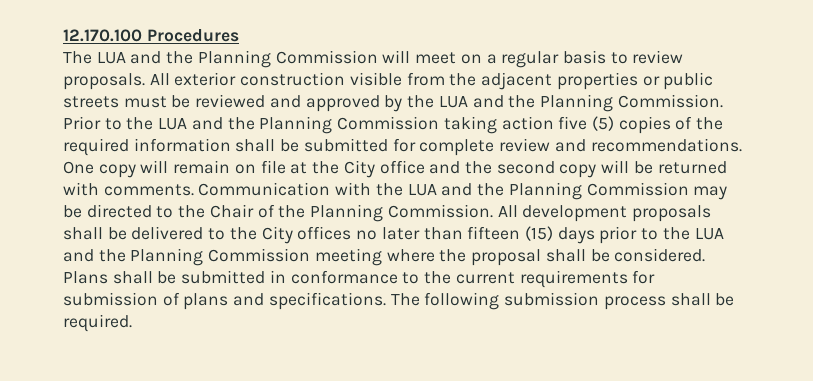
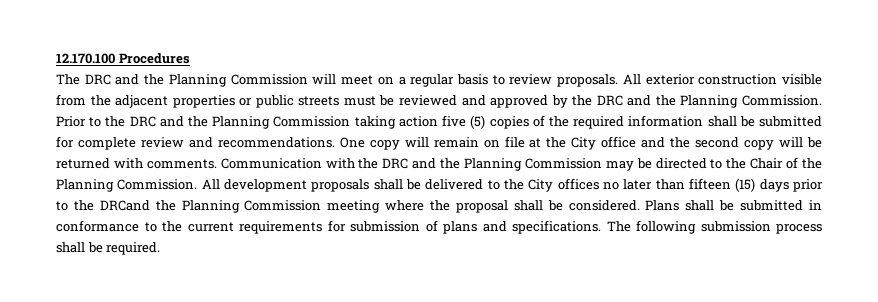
- The LUA and the Planning Commission will meet on a regular basis to review proposals.
+ The DRC and the Planning Commission will meet on a regular basis to review proposals.
- All exterior construction visible from the adjacent properties or public streets must be reviewed and approved by the LUA and the Planning Commission.
+ All exterior construction visible from the adjacent properties or public streets must be reviewed and approved by the DRC and the Planning Commission.
- Prior to the LUA and the Planning Commission taking action five (5) copies of the required information shall be submitted for complete review and recommendations.
+ Prior to the DRC and the Planning Commission taking action five (5) copies of the required information shall be submitted for complete review and recommendations.
- Communication with the LUA and the Planning Commission may be directed to the Chair of the Planning Commission.
+ Communication with the DRC and the Planning Commission may be directed to the Chair of the Planning Commission.
- All development proposals shall be delivered to the City offices no later than fifteen (15) days prior to the LUA and the Planning Commission meeting where the proposal shall be considered.
+ All development proposals shall be delivered to the City offices no later than fifteen (15) days prior to the DRCand the Planning Commission meeting where the proposal shall be considered.

